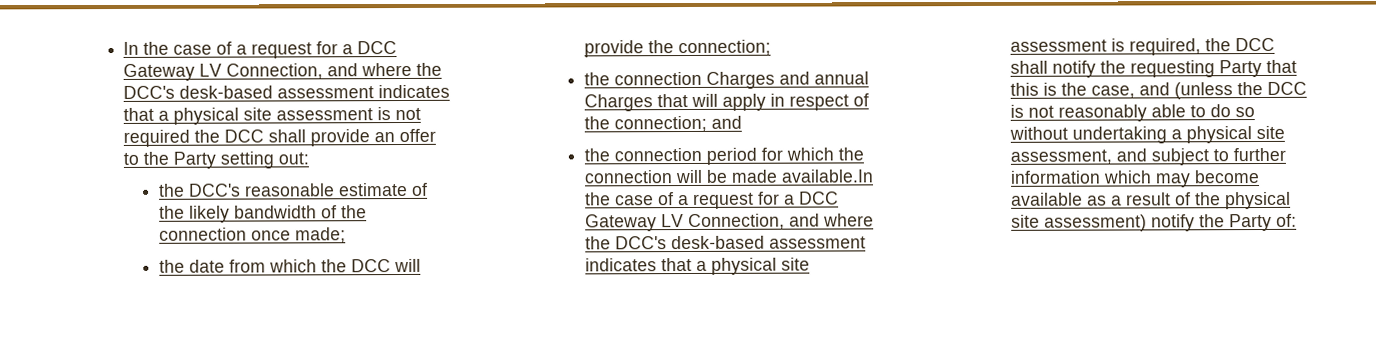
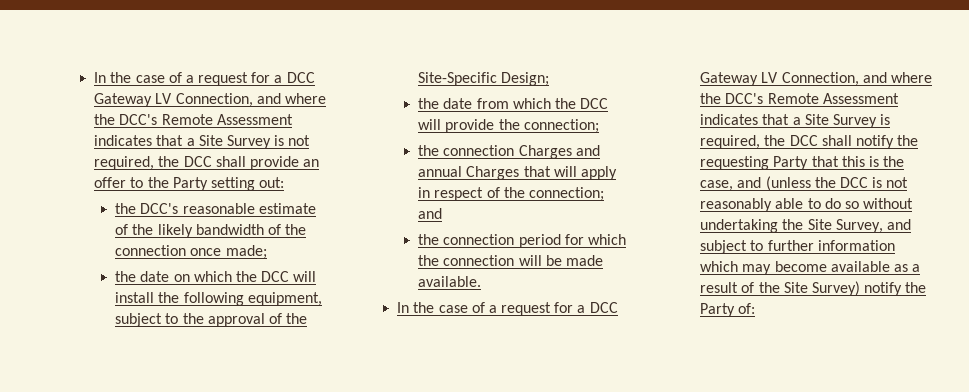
- In the case of a request for a DCC Gateway LV Connection, and where the DCC's desk-based assessment indicates that a physical site assessment is not required the DCC shall provide an offer to the Party setting out:
+ In the case of a request for a DCC Gateway LV Connection, and where the DCC's Remote Assessment indicates that a Site Survey is not required, the DCC shall provide an offer to the Party setting out:
+ the date on which the DCC will install the following equipment, subject to the approval of the Site-Specific Design;
- the connection period for which the connection will be made available.In the case of a request for a DCC Gateway LV Connection, and where the DCC's desk-based assessment indicates that a physical site assessment is required, the DCC shall notify the requesting Party that this is the case, and (unless the DCC is not reasonably able to do so without undertaking a physical site assessment, and subject to further information which may become available as a result of the physical site assessment) notify the Party of:
+ the connection period for which the connection will be made available.
+ In the case of a request for a DCC Gateway LV Connection, and where the DCC's Remote Assessment indicates that a Site Survey is required, the DCC shall notify the requesting Party that this is the case, and (unless the DCC is not reasonably able to do so without undertaking the Site Survey, and subject to further information which may become available as a result of the Site Survey) notify the Party of:

